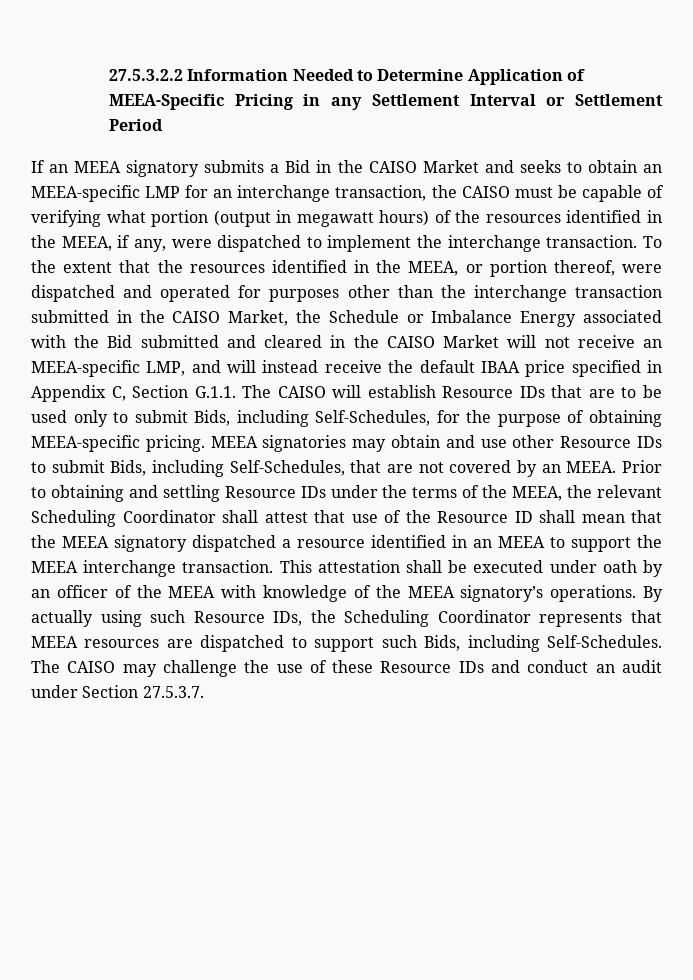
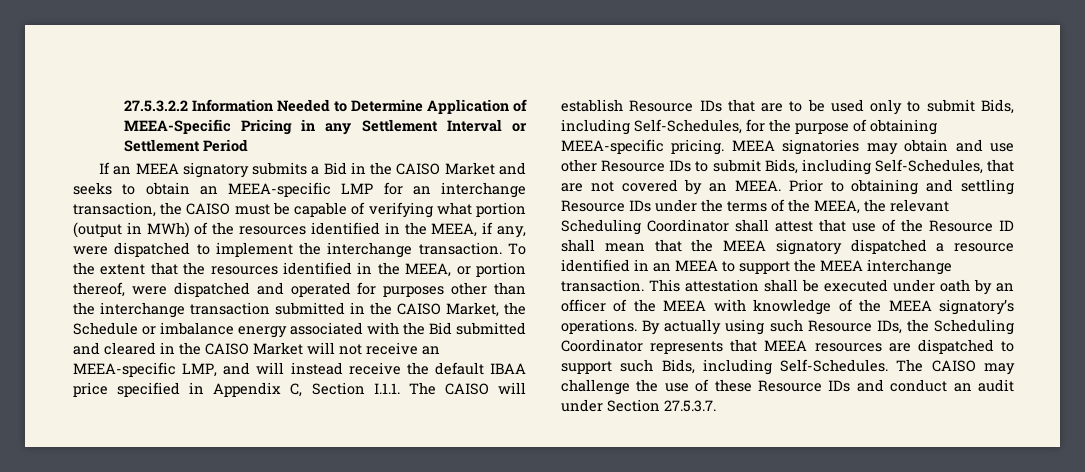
- If an MEEA signatory submits a Bid in the CAISO Market and seeks to obtain an MEEA-specific LMP for an interchange transaction, the CAISO must be capable of verifying what portion (output in megawatt hours) of the resources identified in the MEEA, if any, were dispatched to implement the interchange transaction.
+ If an MEEA signatory submits a Bid in the CAISO Market and seeks to obtain an MEEA-specific LMP for an interchange transaction, the CAISO must be capable of verifying what portion (output in MWh) of the resources identified in the MEEA, if any, were dispatched to implement the interchange transaction.
- To the extent that the resources identified in the MEEA, or portion thereof, were dispatched and operated for purposes other than the interchange transaction submitted in the CAISO Market, the Schedule or Imbalance Energy associated with the Bid submitted and cleared in the CAISO Market will not receive an MEEA-specific LMP, and will instead receive the default IBAA price specified in Appendix C, Section G.1.1. The CAISO will establish Resource IDs that are to be used only to submit Bids, including Self-Schedules, for the purpose of obtaining MEEA-specific pricing.
+ To the extent that the resources identified in the MEEA, or portion thereof, were dispatched and operated for purposes other than the interchange transaction submitted in the CAISO Market, the Schedule or imbalance energy associated with the Bid submitted and cleared in the CAISO Market will not receive an MEEA-specific LMP, and will instead receive the default IBAA price specified in Appendix C, Section I.1.1. The CAISO will establish Resource IDs that are to be used only to submit Bids, including Self-Schedules, for the purpose of obtaining MEEA-specific pricing.

